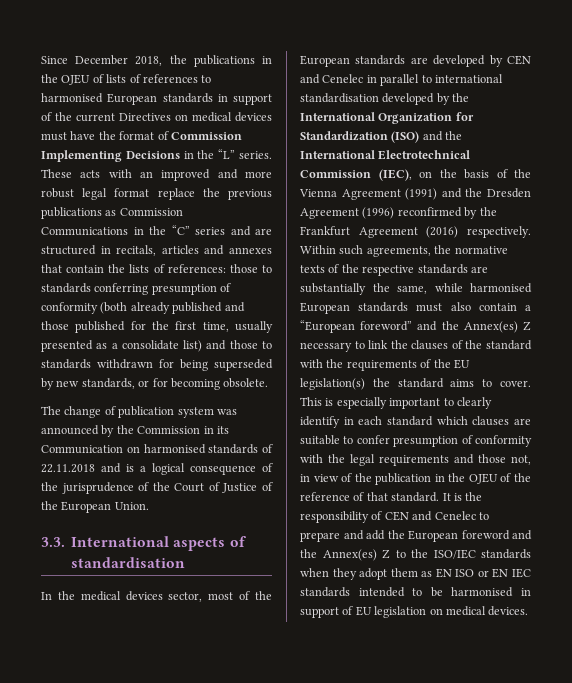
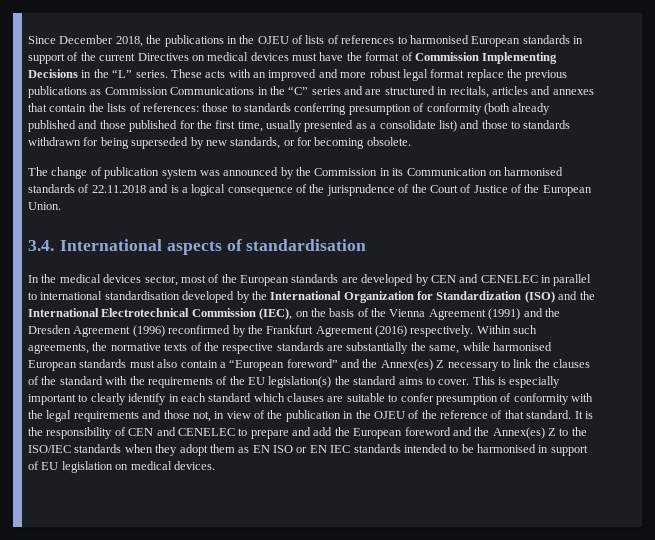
- 3.3. International aspects of standardisation
+ 3.4. International aspects of standardisation
- In the medical devices sector, most of the European standards are developed by CEN and Cenelec in parallel to international standardisation developed by the International Organization for Standardization (ISO) and the International Electrotechnical Commission (IEC), on the basis of the Vienna Agreement (1991) and the Dresden Agreement (1996) reconfirmed by the Frankfurt Agreement (2016) respectively.
+ In the medical devices sector, most of the European standards are developed by CEN and CENELEC in parallel to international standardisation developed by the International Organization for Standardization (ISO) and the International Electrotechnical Commission (IEC), on the basis of the Vienna Agreement (1991) and the Dresden Agreement (1996) reconfirmed by the Frankfurt Agreement (2016) respectively.
- It is the responsibility of CEN and Cenelec to prepare and add the European foreword and the Annex(es) Z to the ISO/IEC standards when they adopt them as EN ISO or EN IEC standards intended to be harmonised in support of EU legislation on medical devices.
+ It is the responsibility of CEN and CENELEC to prepare and add the European foreword and the Annex(es) Z to the ISO/IEC standards when they adopt them as EN ISO or EN IEC standards intended to be harmonised in support of EU legislation on medical devices.

